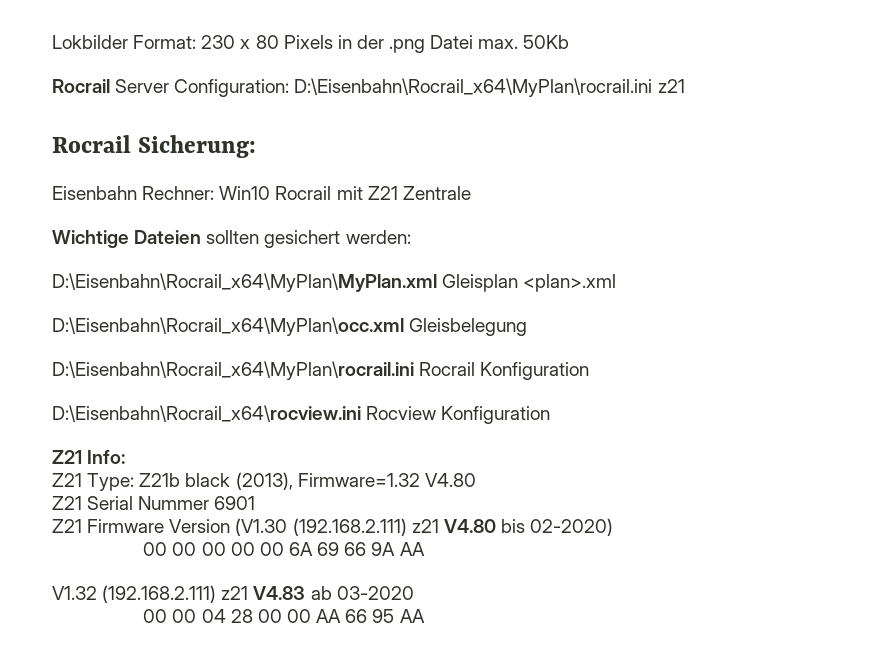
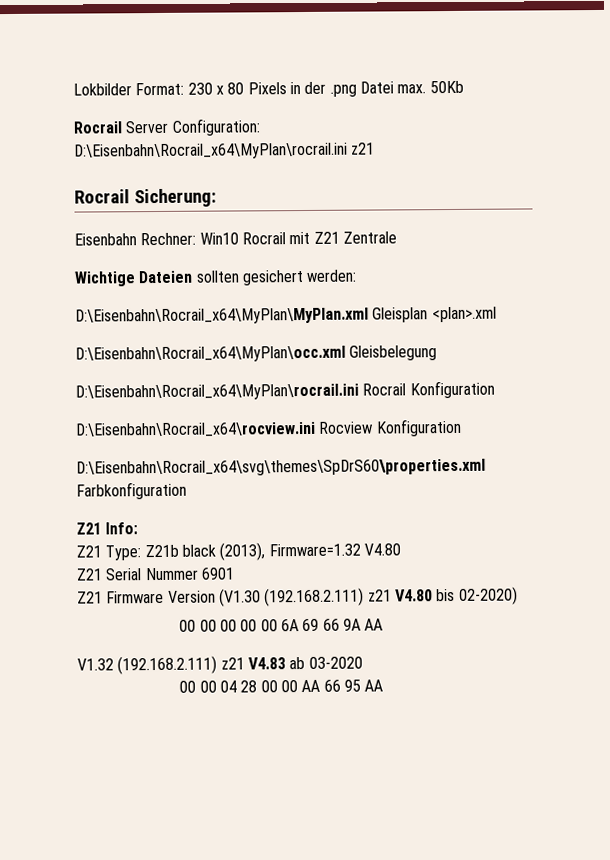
+ D:\Eisenbahn\Rocrail_x64\svg\themes\SpDrS60\properties.xml Farbkonfiguration

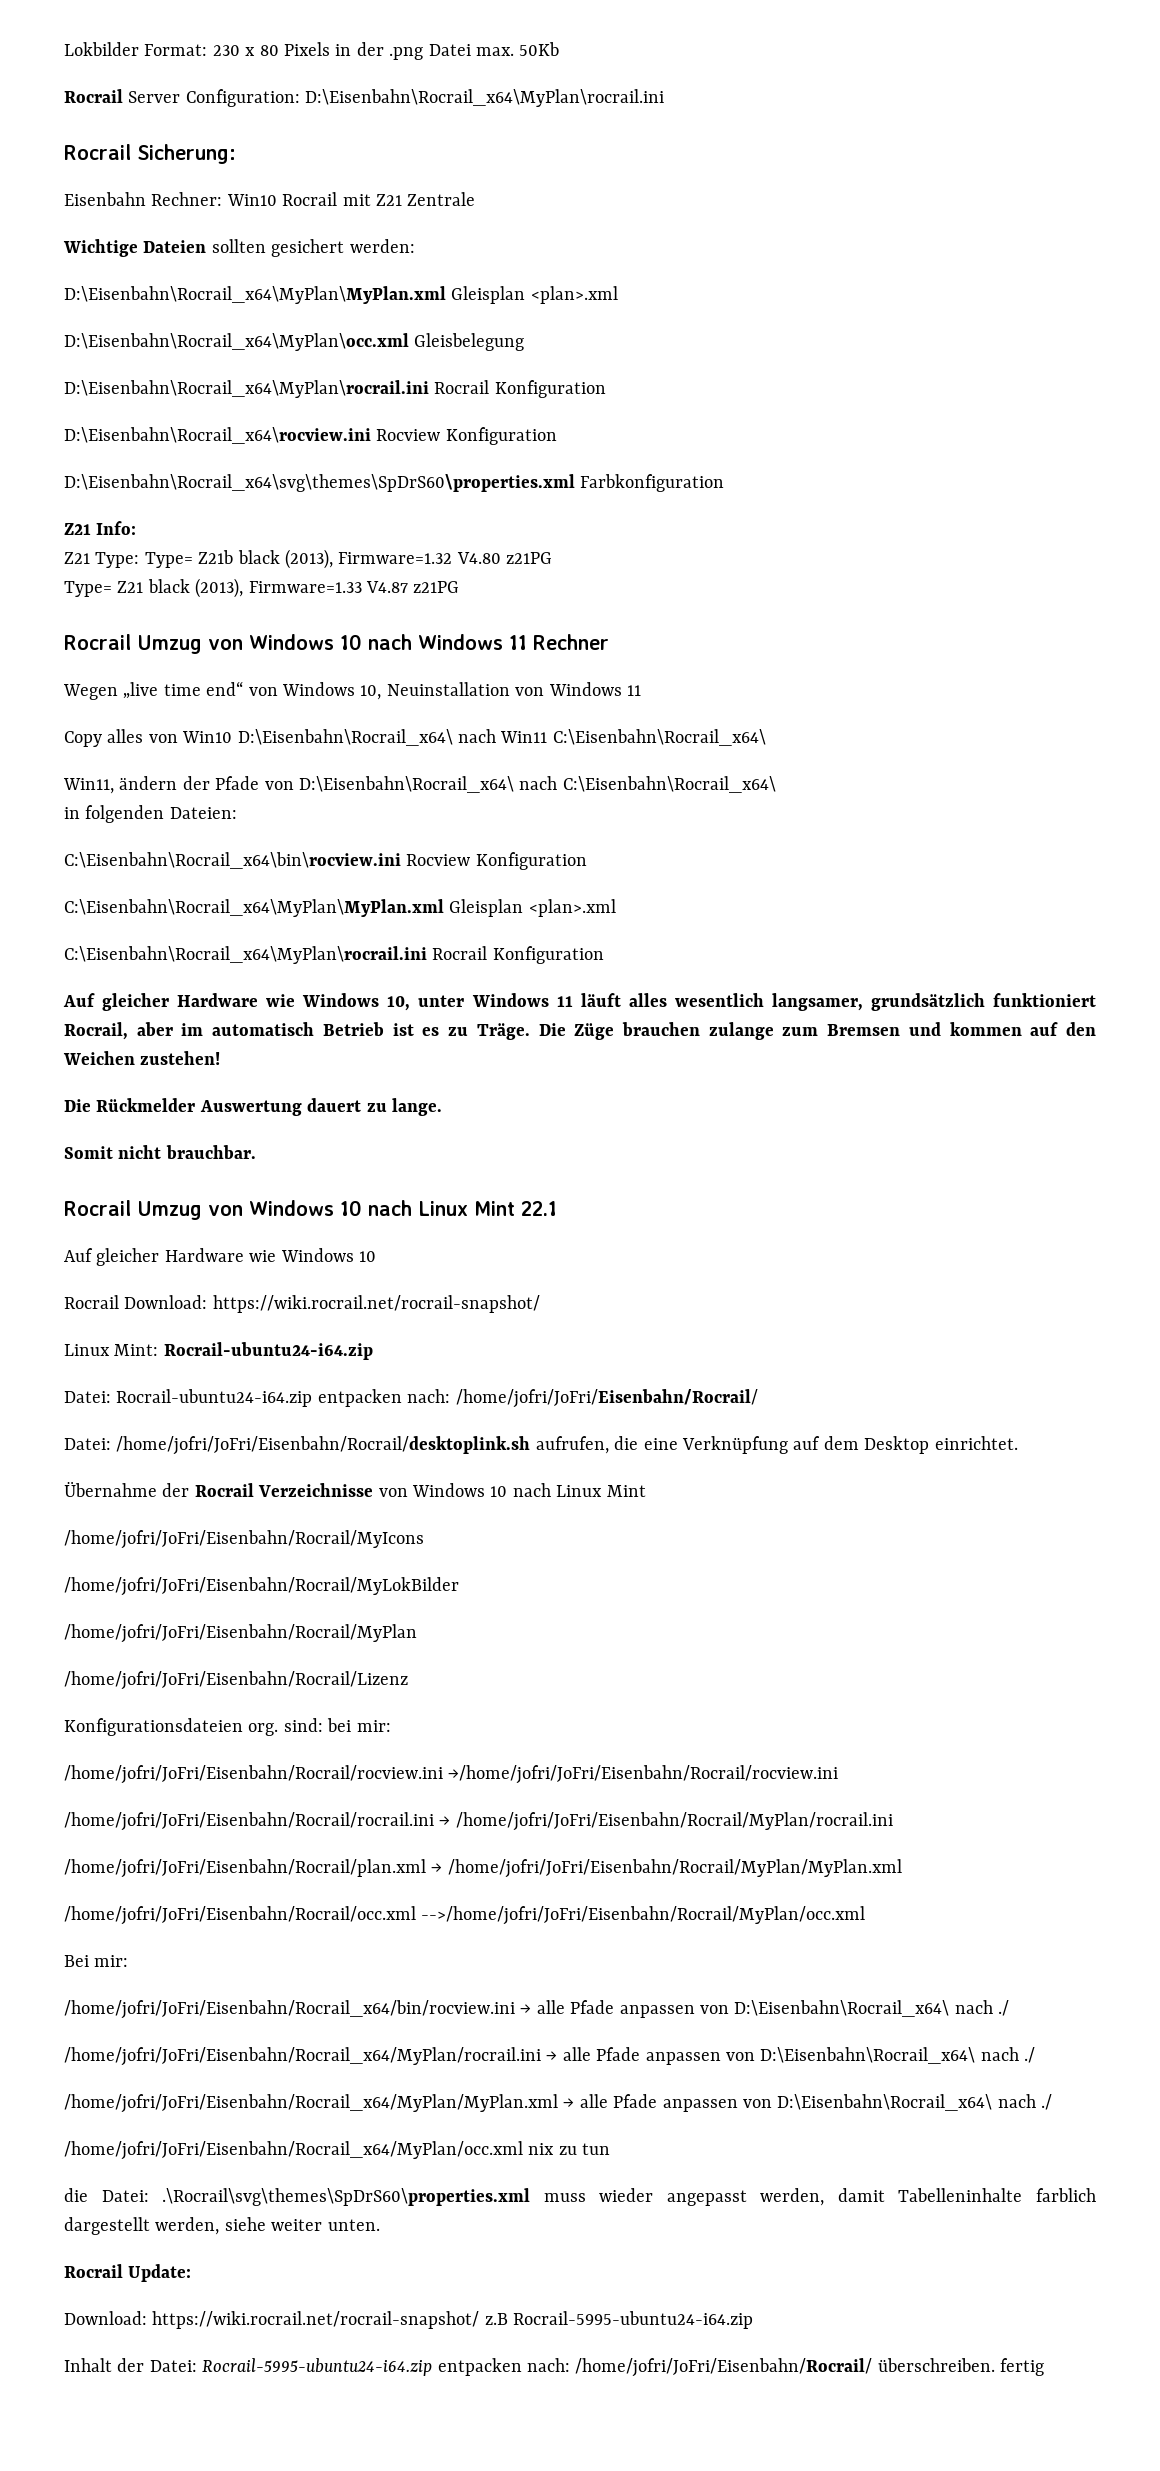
- Rocrail Server Configuration: D:\Eisenbahn\Rocrail_x64\MyPlan\rocrail.ini z21
+ Rocrail Server Configuration: D:\Eisenbahn\Rocrail_x64\MyPlan\rocrail.ini
- Z21 Type: Z21b black (2013), Firmware=1.32 V4.80
- Z21 Serial Nummer 6901
- Z21 Firmware Version (V1.30 (192.168.2.111) z21 V4.80 bis 02-2020)
- 00 00 00 00 00 6A 69 66 9A AA
- V1.32 (192.168.2.111) z21 V4.83 ab 03-2020
- 00 00 04 28 00 00 AA 66 95 AA
+ Z21 Type: Type= Z21b black (2013), Firmware=1.32 V4.80 z21PG
+ Type= Z21 black (2013), Firmware=1.33 V4.87 z21PG
+ Rocrail Umzug von Windows 10 nach Windows 11 Rechner
+ Wegen „live time end“ von Windows 10, Neuinstallation von Windows 11
+ Copy alles von Win10 D:\Eisenbahn\Rocrail_x64\ nach Win11 C:\Eisenbahn\Rocrail_x64\
+ Win11, ändern der Pfade von D:\Eisenbahn\Rocrail_x64\ nach C:\Eisenbahn\Rocrail_x64\
+ in folgenden Dateien:
+ C:\Eisenbahn\Rocrail_x64\bin\rocview.ini Rocview Konfiguration
+ C:\Eisenbahn\Rocrail_x64\MyPlan\MyPlan.xml Gleisplan <plan>.xml
+ C:\Eisenbahn\Rocrail_x64\MyPlan\rocrail.ini Rocrail Konfiguration
+ Auf gleicher Hardware wie Windows 10, unter Windows 11 läuft alles wesentlich langsamer, grundsätzlich funktioniert Rocrail, aber im automatisch Betrieb ist es zu Träge. Die Züge brauchen zulange zum Bremsen und kommen auf den Weichen zustehen!
+ Die Rückmelder Auswertung dauert zu lange.
+ Somit nicht brauchbar.
+ Rocrail Umzug von Windows 10 nach Linux Mint 22.1
+ Auf gleicher Hardware wie Windows 10
+ Rocrail Download: https://wiki.rocrail.net/rocrail-snapshot/
+ Linux Mint: Rocrail-ubuntu24-i64.zip
+ Datei: Rocrail-ubuntu24-i64.zip entpacken nach: /home/jofri/JoFri/Eisenbahn/Rocrail/
+ Datei: /home/jofri/JoFri/Eisenbahn/Rocrail/desktoplink.sh aufrufen, die eine Verknüpfung auf dem Desktop einrichtet.
+ Übernahme der Rocrail Verzeichnisse von Windows 10 nach Linux Mint
+ /home/jofri/JoFri/Eisenbahn/Rocrail/MyIcons
+ /home/jofri/JoFri/Eisenbahn/Rocrail/MyLokBilder
+ /home/jofri/JoFri/Eisenbahn/Rocrail/MyPlan
+ /home/jofri/JoFri/Eisenbahn/Rocrail/Lizenz
+ Konfigurationsdateien org. sind: bei mir:
+ /home/jofri/JoFri/Eisenbahn/Rocrail/rocview.ini →/home/jofri/JoFri/Eisenbahn/Rocrail/rocview.ini
+ /home/jofri/JoFri/Eisenbahn/Rocrail/rocrail.ini → /home/jofri/JoFri/Eisenbahn/Rocrail/MyPlan/rocrail.ini
+ /home/jofri/JoFri/Eisenbahn/Rocrail/plan.xml → /home/jofri/JoFri/Eisenbahn/Rocrail/MyPlan/MyPlan.xml
+ /home/jofri/JoFri/Eisenbahn/Rocrail/occ.xml -->/home/jofri/JoFri/Eisenbahn/Rocrail/MyPlan/occ.xml
+ Bei mir:
+ /home/jofri/JoFri/Eisenbahn/Rocrail_x64/bin/rocview.ini → alle Pfade anpassen von D:\Eisenbahn\Rocrail_x64\ nach ./
+ /home/jofri/JoFri/Eisenbahn/Rocrail_x64/MyPlan/rocrail.ini → alle Pfade anpassen von D:\Eisenbahn\Rocrail_x64\ nach ./
+ /home/jofri/JoFri/Eisenbahn/Rocrail_x64/MyPlan/MyPlan.xml → alle Pfade anpassen von D:\Eisenbahn\Rocrail_x64\ nach ./
+ /home/jofri/JoFri/Eisenbahn/Rocrail_x64/MyPlan/occ.xml nix zu tun
+ die Datei: .\Rocrail\svg\themes\SpDrS60\properties.xml muss wieder angepasst werden, damit Tabelleninhalte farblich dargestellt werden, siehe weiter unten.
+ Rocrail Update:
+ Download: https://wiki.rocrail.net/rocrail-snapshot/ z.B Rocrail-5995-ubuntu24-i64.zip
+ Inhalt der Datei: Rocrail-5995-ubuntu24-i64.zip entpacken nach: /home/jofri/JoFri/Eisenbahn/Rocrail/ überschreiben. fertig

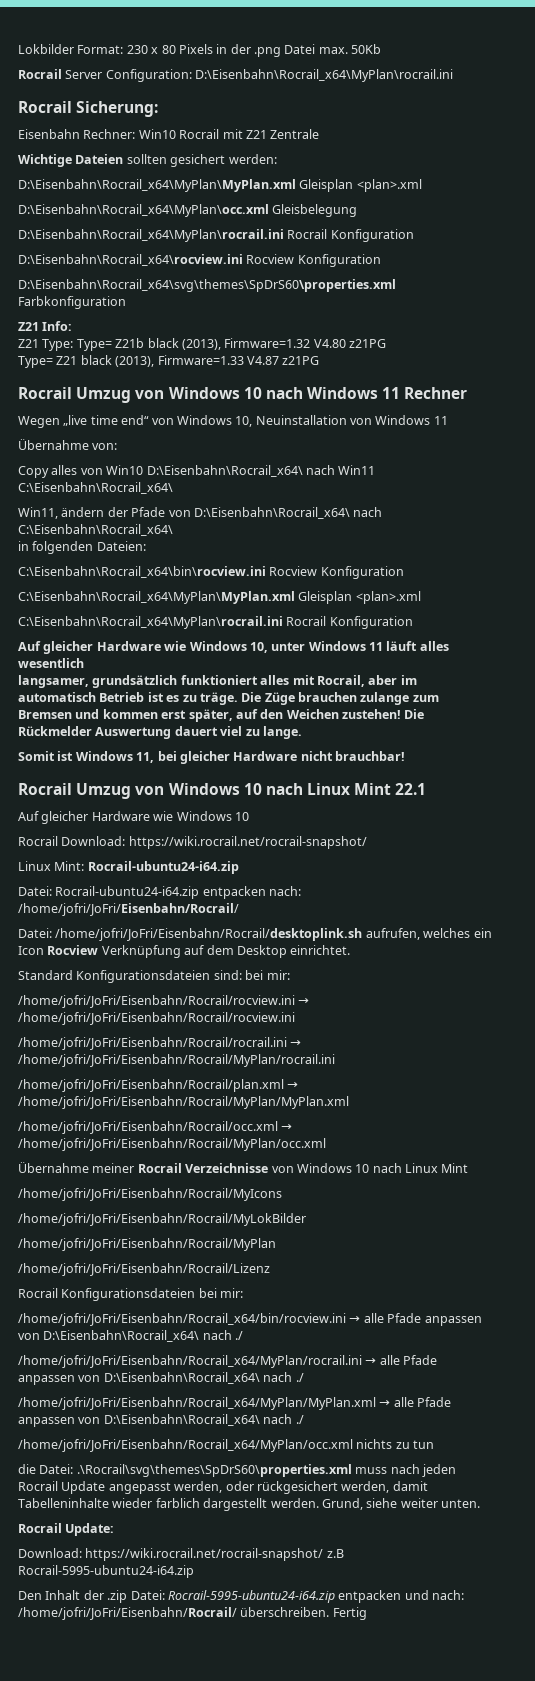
+ Übernahme von:
- Auf gleicher Hardware wie Windows 10, unter Windows 11 läuft alles wesentlich langsamer, grundsätzlich funktioniert Rocrail, aber im automatisch Betrieb ist es zu Träge.
+ Auf gleicher Hardware wie Windows 10, unter Windows 11 läuft alles wesentlich
+ langsamer, grundsätzlich funktioniert alles mit Rocrail, aber im automatisch Betrieb ist es zu träge.
- Die Züge brauchen zulange zum Bremsen und kommen auf den Weichen zustehen!
- Die Rückmelder Auswertung dauert zu lange.
+ Die Züge brauchen zulange zum Bremsen und kommen erst später, auf den Weichen zustehen! Die Rückmelder Auswertung dauert viel zu lange.
- Somit nicht brauchbar.
+ Somit ist Windows 11, bei gleicher Hardware nicht brauchbar!
- Datei: /home/jofri/JoFri/Eisenbahn/Rocrail/desktoplink.sh aufrufen, die eine Verknüpfung auf dem Desktop einrichtet.
+ Datei: /home/jofri/JoFri/Eisenbahn/Rocrail/desktoplink.sh aufrufen, welches ein Icon Rocview Verknüpfung auf dem Desktop einrichtet.
- Übernahme der Rocrail Verzeichnisse von Windows 10 nach Linux Mint
+ Standard Konfigurationsdateien sind: bei mir:
+ /home/jofri/JoFri/Eisenbahn/Rocrail/rocview.ini → /home/jofri/JoFri/Eisenbahn/Rocrail/rocview.ini
+ /home/jofri/JoFri/Eisenbahn/Rocrail/rocrail.ini → /home/jofri/JoFri/Eisenbahn/Rocrail/MyPlan/rocrail.ini
+ /home/jofri/JoFri/Eisenbahn/Rocrail/plan.xml → /home/jofri/JoFri/Eisenbahn/Rocrail/MyPlan/MyPlan.xml
+ /home/jofri/JoFri/Eisenbahn/Rocrail/occ.xml → /home/jofri/JoFri/Eisenbahn/Rocrail/MyPlan/occ.xml
+ Übernahme meiner Rocrail Verzeichnisse von Windows 10 nach Linux Mint
- Konfigurationsdateien org. sind: bei mir:
- /home/jofri/JoFri/Eisenbahn/Rocrail/rocview.ini →/home/jofri/JoFri/Eisenbahn/Rocrail/rocview.ini
- /home/jofri/JoFri/Eisenbahn/Rocrail/rocrail.ini → /home/jofri/JoFri/Eisenbahn/Rocrail/MyPlan/rocrail.ini
- /home/jofri/JoFri/Eisenbahn/Rocrail/plan.xml → /home/jofri/JoFri/Eisenbahn/Rocrail/MyPlan/MyPlan.xml
- /home/jofri/JoFri/Eisenbahn/Rocrail/occ.xml -->/home/jofri/JoFri/Eisenbahn/Rocrail/MyPlan/occ.xml
- Bei mir:
+ Rocrail Konfigurationsdateien bei mir:
- /home/jofri/JoFri/Eisenbahn/Rocrail_x64/MyPlan/occ.xml nix zu tun
+ /home/jofri/JoFri/Eisenbahn/Rocrail_x64/MyPlan/occ.xml nichts zu tun
- die Datei: .\Rocrail\svg\themes\SpDrS60\properties.xml muss wieder angepasst werden, damit Tabelleninhalte farblich dargestellt werden, siehe weiter unten.
+ die Datei: .\Rocrail\svg\themes\SpDrS60\properties.xml muss nach jeden Rocrail Update angepasst werden, oder rückgesichert werden, damit Tabelleninhalte wieder farblich dargestellt werden. Grund, siehe weiter unten.
- Inhalt der Datei: Rocrail-5995-ubuntu24-i64.zip entpacken nach: /home/jofri/JoFri/Eisenbahn/Rocrail/ überschreiben. fertig
+ Den Inhalt der .zip Datei: Rocrail-5995-ubuntu24-i64.zip entpacken und nach: /home/jofri/JoFri/Eisenbahn/Rocrail/ überschreiben. Fertig

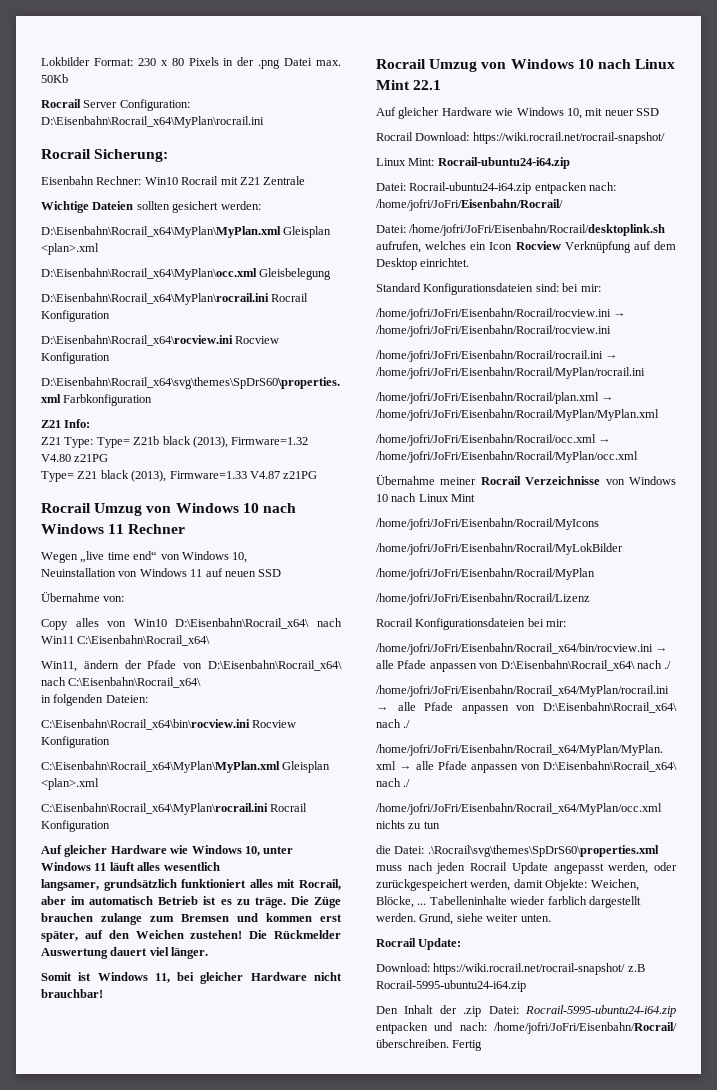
- Wegen „live time end“ von Windows 10, Neuinstallation von Windows 11
+ Wegen „live time end“ von Windows 10,
+ Neuinstallation von Windows 11 auf neuen SSD
- Die Rückmelder Auswertung dauert viel zu lange.
+ Die Rückmelder Auswertung dauert viel länger.
- Auf gleicher Hardware wie Windows 10
+ Auf gleicher Hardware wie Windows 10, mit neuer SSD
- die Datei: .\Rocrail\svg\themes\SpDrS60\properties.xml muss nach jeden Rocrail Update angepasst werden, oder rückgesichert werden, damit Tabelleninhalte wieder farblich dargestellt werden.
+ die Datei: .\Rocrail\svg\themes\SpDrS60\properties.xml muss nach jeden Rocrail Update angepasst werden, oder zurückgespeichert werden, damit Objekte: Weichen, Blöcke, ... Tabelleninhalte wieder farblich dargestellt werden.

